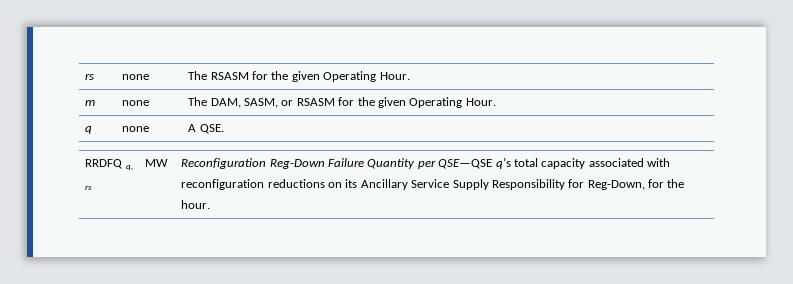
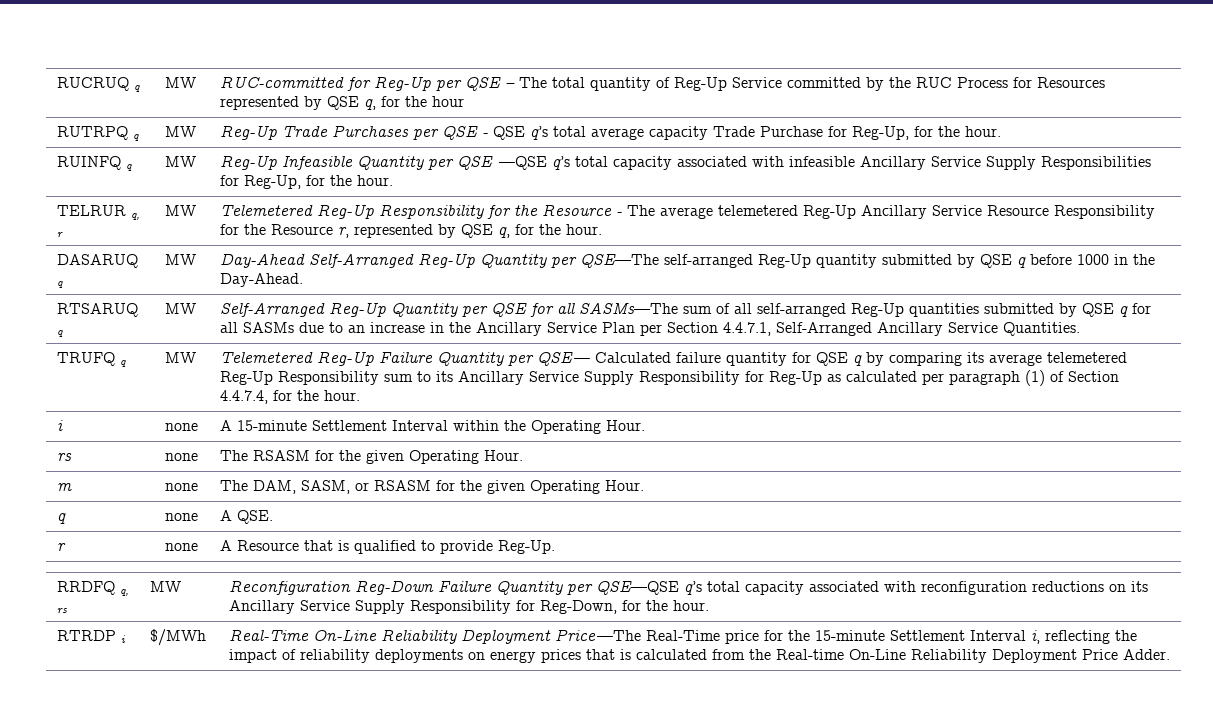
+ RUCRUQ q | MW | RUC-committed for Reg-Up per QSE – The total quantity of Reg-Up Service committed by the RUC Process for Resources represented by QSE q, for the hour
+ RUTRPQ q | MW | Reg-Up Trade Purchases per QSE - QSE q’s total average capacity Trade Purchase for Reg-Up, for the hour.
+ RUINFQ q | MW | Reg-Up Infeasible Quantity per QSE —QSE q’s total capacity associated with infeasible Ancillary Service Supply Responsibilities for Reg-Up, for the hour.
+ TELRUR q, r | MW | Telemetered Reg-Up Responsibility for the Resource - The average telemetered Reg-Up Ancillary Service Resource Responsibility for the Resource r, represented by QSE q, for the hour.
+ DASARUQ q | MW | Day-Ahead Self-Arranged Reg-Up Quantity per QSE—The self-arranged Reg-Up quantity submitted by QSE q before 1000 in the Day-Ahead.
+ RTSARUQ q | MW | Self-Arranged Reg-Up Quantity per QSE for all SASMs—The sum of all self-arranged Reg-Up quantities submitted by QSE q for all SASMs due to an increase in the Ancillary Service Plan per Section 4.4.7.1, Self-Arranged Ancillary Service Quantities.
+ TRUFQ q | MW | Telemetered Reg-Up Failure Quantity per QSE— Calculated failure quantity for QSE q by comparing its average telemetered Reg-Up Responsibility sum to its Ancillary Service Supply Responsibility for Reg-Up as calculated per paragraph (1) of Section 4.4.7.4, for the hour.
+ i | none | A 15-minute Settlement Interval within the Operating Hour.
+ r | none | A Resource that is qualified to provide Reg-Up.
+ RTRDP i | $/MWh | Real-Time On-Line Reliability Deployment Price—The Real-Time price for the 15-minute Settlement Interval i, reflecting the impact of reliability deployments on energy prices that is calculated from the Real-time On-Line Reliability Deployment Price Adder.

